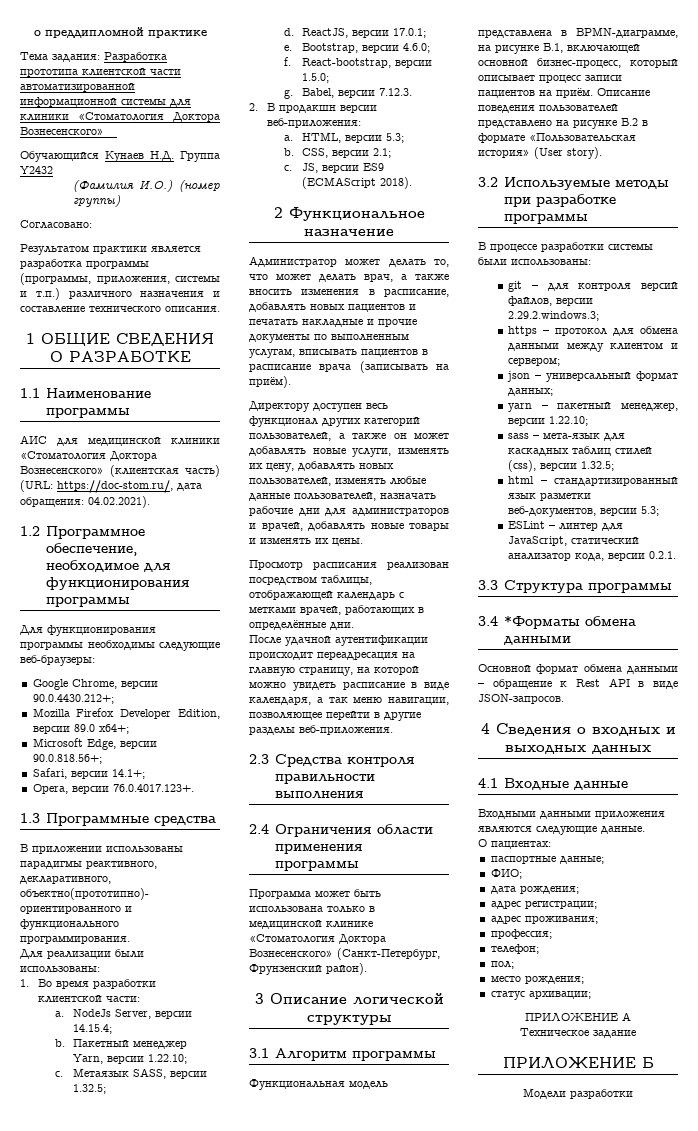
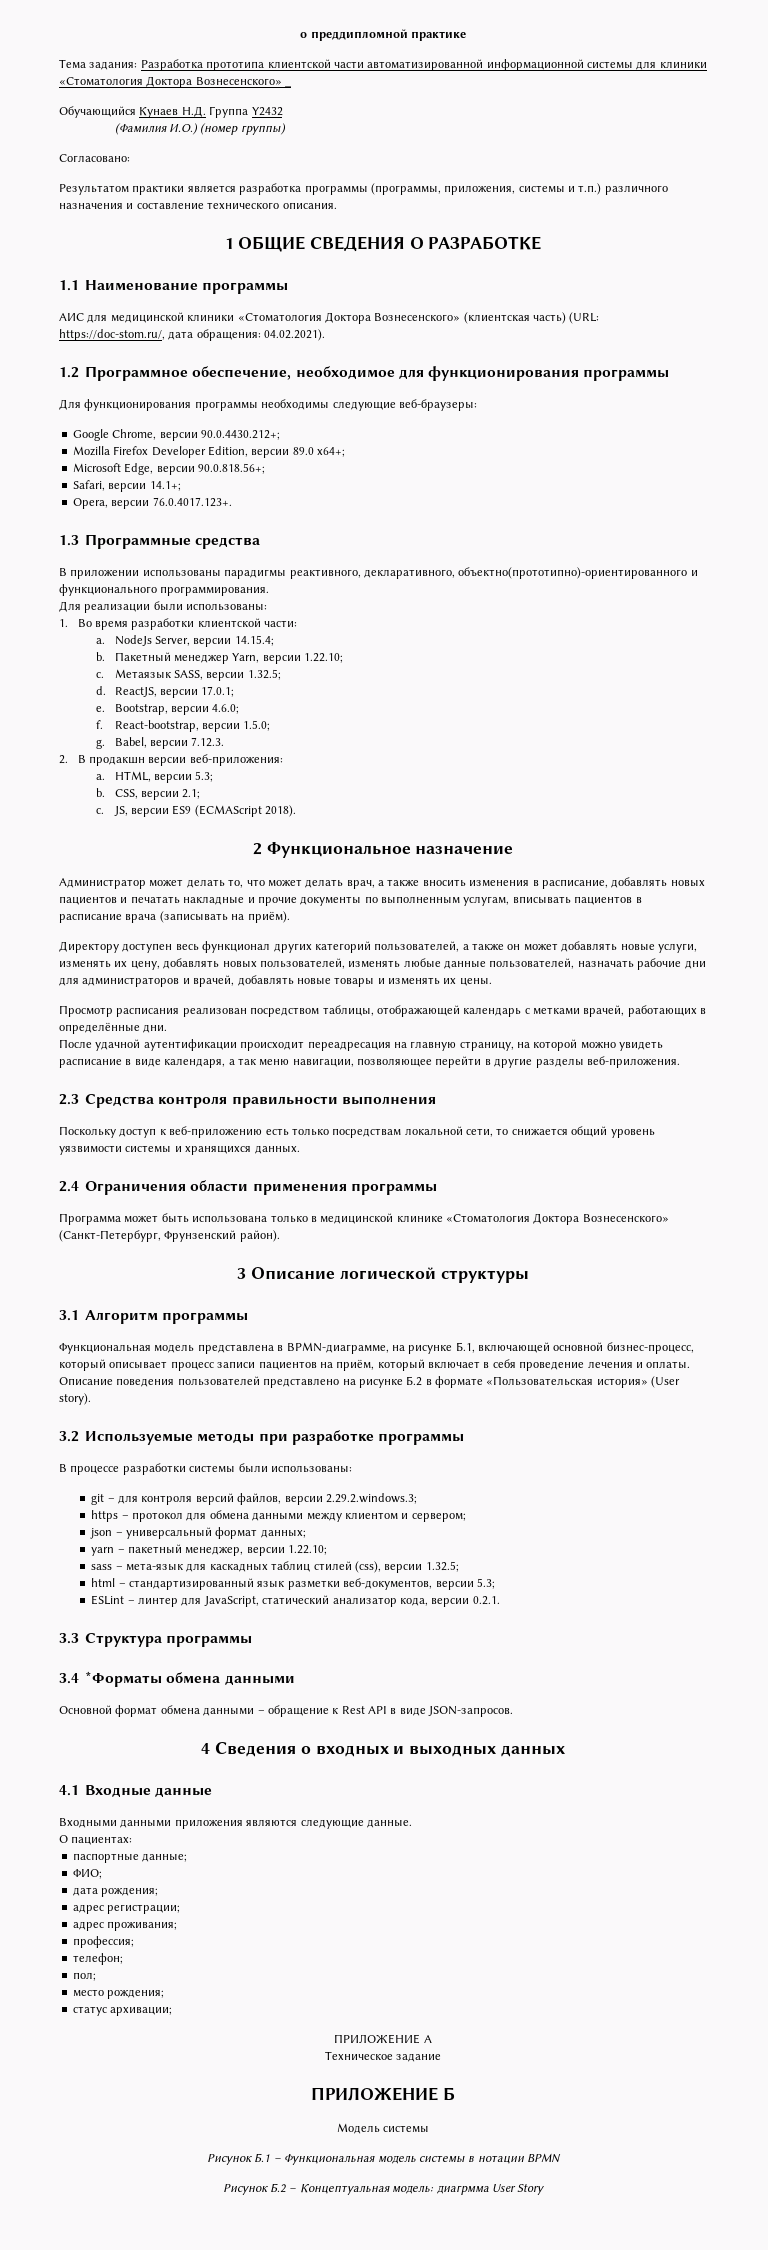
+ Поскольку доступ к веб-приложению есть только посредствам локальной сети, то снижается общий уровень уязвимости системы и хранящихся данных.
- Функциональная модель представлена в BPMN-диаграмме, на рисунке Б.1, включающей основной бизнес-процесс, который описывает процесс записи пациентов на приём.
+ Функциональная модель представлена в BPMN-диаграмме, на рисунке Б.1, включающей основной бизнес-процесс, который описывает процесс записи пациентов на приём, который включает в себя проведение лечения и оплаты.
- Модели разработки
+ Модель системы
+ Рисунок Б.1 – Функциональная модель системы в нотации BPMN
+ Рисунок Б.2 – Концептуальная модель: диагрмма User Story

